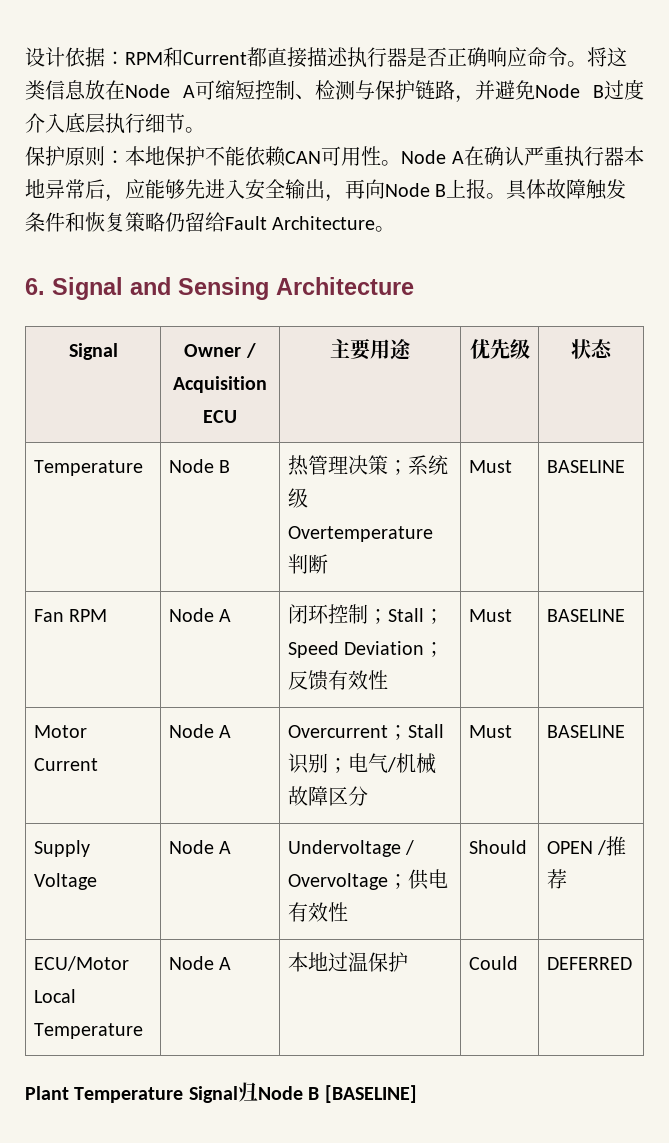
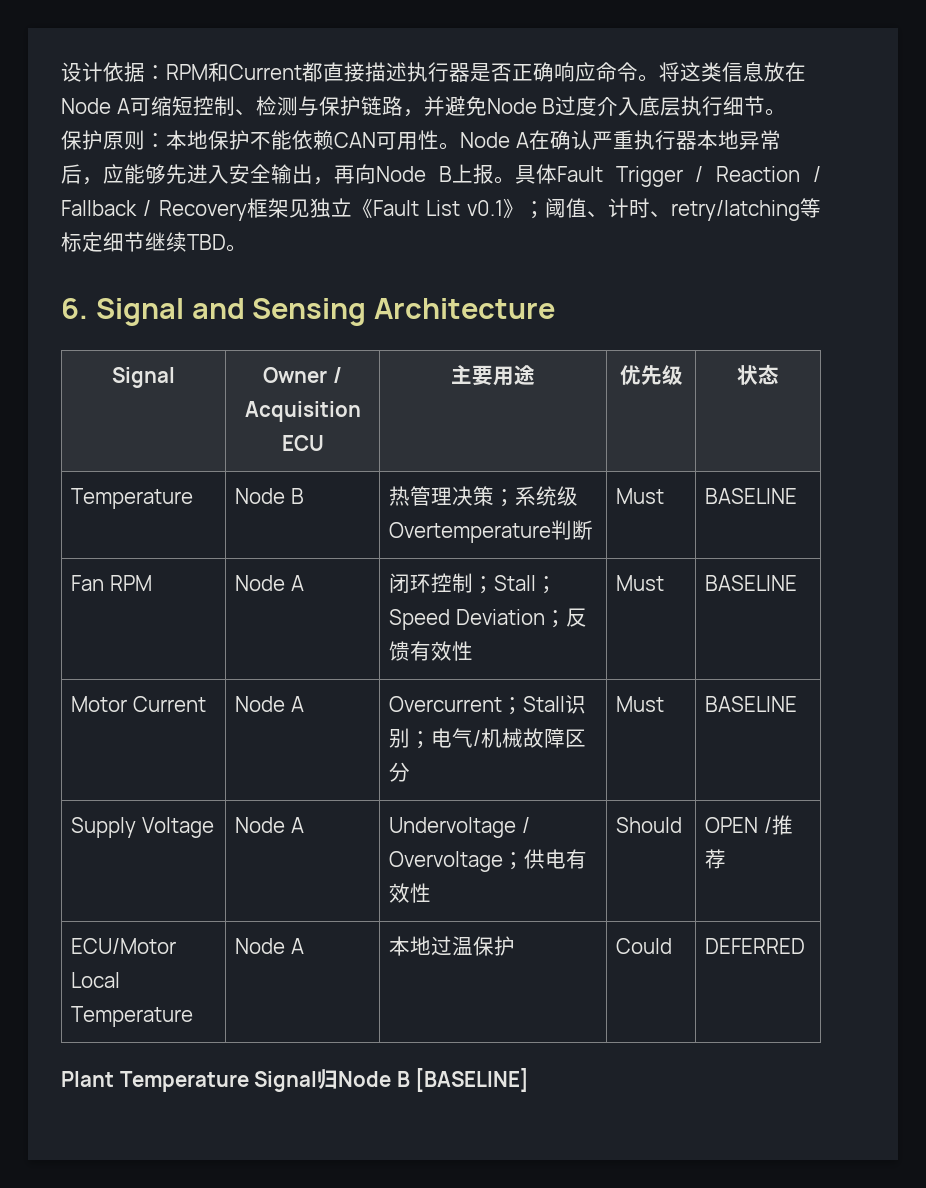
- 具体故障触发条件和恢复策略仍留给Fault Architecture。
+ 具体Fault Trigger / Reaction / Fallback / Recovery框架见独立《Fault List v0.1》；阈值、计时、retry/latching等标定细节继续TBD。

